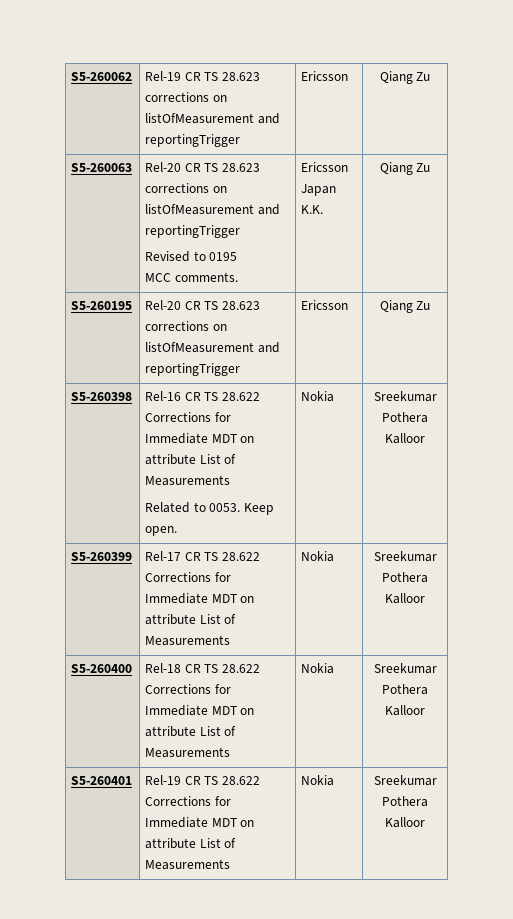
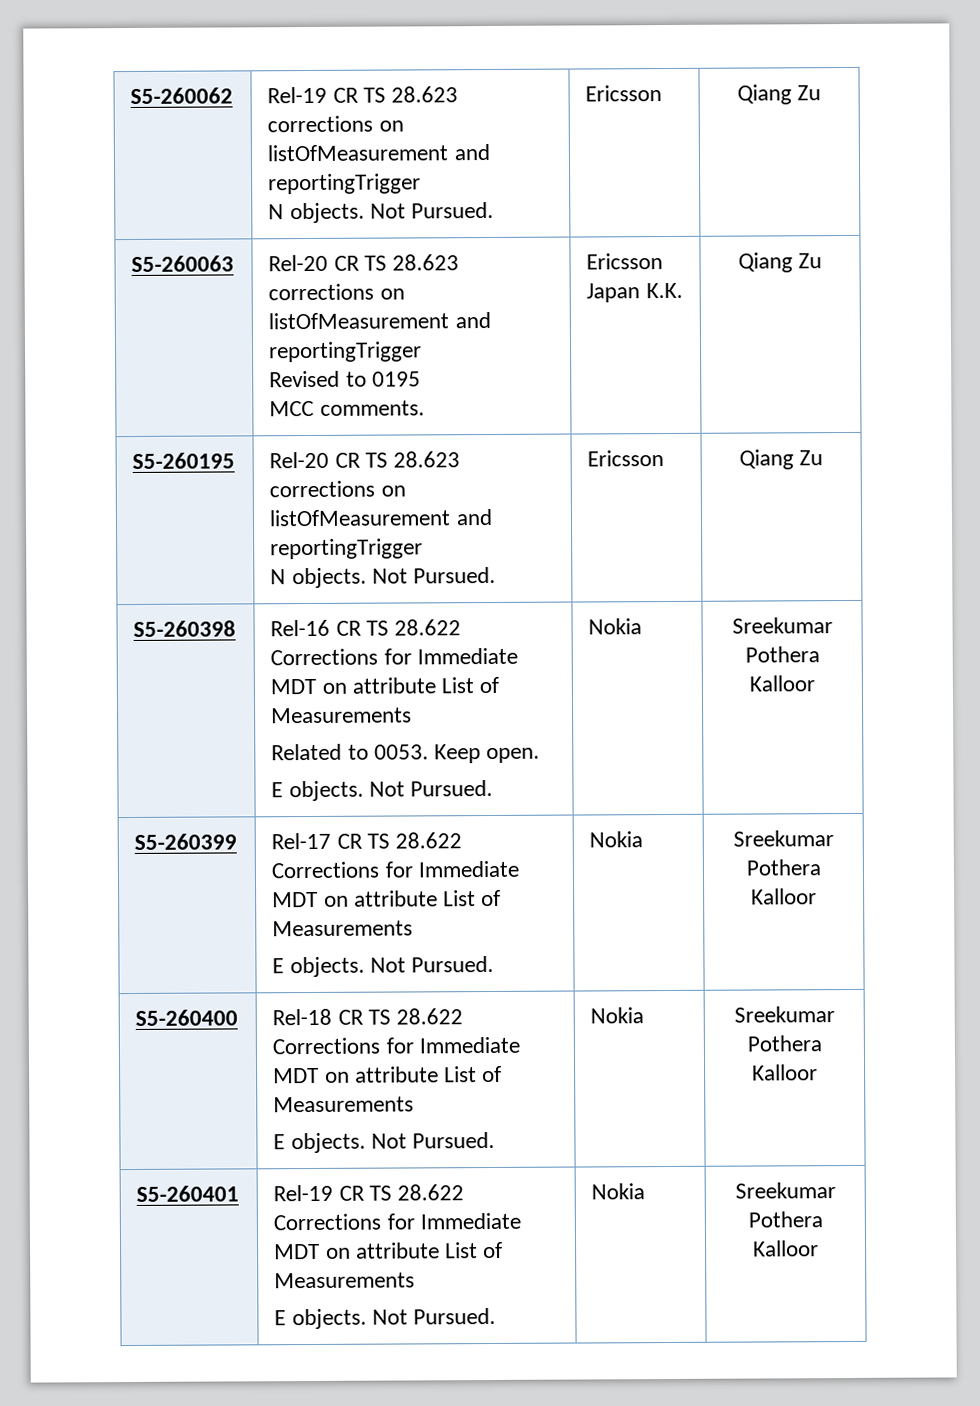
- S5-260062 | Rel-19 CR TS 28.623 corrections on listOfMeasurement and reportingTrigger | Ericsson | Qiang Zu
+ S5-260062 | Rel-19 CR TS 28.623 corrections on listOfMeasurement and reportingTrigger
+ N objects. Not Pursued. | Ericsson | Qiang Zu
- S5-260195 | Rel-20 CR TS 28.623 corrections on listOfMeasurement and reportingTrigger | Ericsson | Qiang Zu
+ S5-260195 | Rel-20 CR TS 28.623 corrections on listOfMeasurement and reportingTrigger
+ N objects. Not Pursued. | Ericsson | Qiang Zu
  S5-260398 | Rel-16 CR TS 28.622 Corrections for Immediate MDT on attribute List of Measurements
- Related to 0053. Keep open. | Nokia | Sreekumar Pothera Kalloor
+ Related to 0053. Keep open.
+ E objects. Not Pursued. | Nokia | Sreekumar Pothera Kalloor
- S5-260399 | Rel-17 CR TS 28.622 Corrections for Immediate MDT on attribute List of Measurements | Nokia | Sreekumar Pothera Kalloor
+ S5-260399 | Rel-17 CR TS 28.622 Corrections for Immediate MDT on attribute List of Measurements
+ E objects. Not Pursued. | Nokia | Sreekumar Pothera Kalloor
- S5-260400 | Rel-18 CR TS 28.622 Corrections for Immediate MDT on attribute List of Measurements | Nokia | Sreekumar Pothera Kalloor
+ S5-260400 | Rel-18 CR TS 28.622 Corrections for Immediate MDT on attribute List of Measurements
+ E objects. Not Pursued. | Nokia | Sreekumar Pothera Kalloor
- S5-260401 | Rel-19 CR TS 28.622 Corrections for Immediate MDT on attribute List of Measurements | Nokia | Sreekumar Pothera Kalloor
+ S5-260401 | Rel-19 CR TS 28.622 Corrections for Immediate MDT on attribute List of Measurements
+ E objects. Not Pursued. | Nokia | Sreekumar Pothera Kalloor

